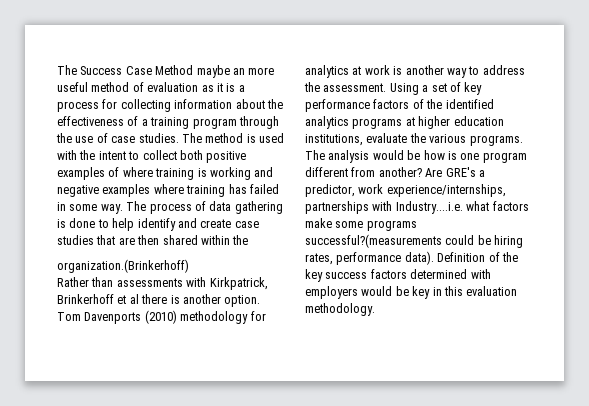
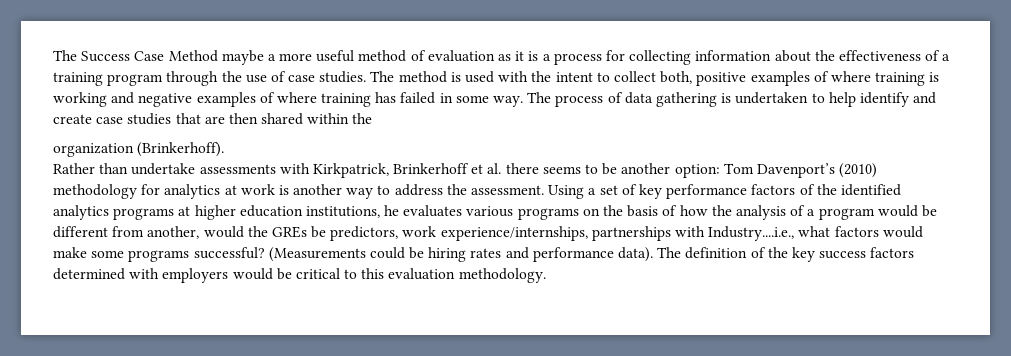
- The Success Case Method maybe an more useful method of evaluation as it is a process for collecting information about the effectiveness of a training program through the use of case studies.
+ The Success Case Method maybe a more useful method of evaluation as it is a process for collecting information about the effectiveness of a training program through the use of case studies.
- The method is used with the intent to collect both positive examples of where training is working and negative examples where training has failed in some way.
+ The method is used with the intent to collect both, positive examples of where training is working and negative examples of where training has failed in some way.
- The process of data gathering is done to help identify and create case studies that are then shared within the
+ The process of data gathering is undertaken to help identify and create case studies that are then shared within the
- organization.(Brinkerhoff)
+ organization (Brinkerhoff).
- Rather than assessments with Kirkpatrick, Brinkerhoff et al there is another option. Tom Davenports (2010) methodology for analytics at work is another way to address the assessment.
+ Rather than undertake assessments with Kirkpatrick, Brinkerhoff et al. there seems to be another option: Tom Davenport’s (2010) methodology for analytics at work is another way to address the assessment.
- Using a set of key performance factors of the identified analytics programs at higher education institutions, evaluate the various programs. The analysis would be how is one program different from another? Are GRE's a predictor, work experience/internships, partnerships with Industry....i.e. what factors make some programs successful?(measurements could be hiring rates, performance data). Definition of the key success factors determined with employers would be key in this evaluation methodology.
+ Using a set of key performance factors of the identified analytics programs at higher education institutions, he evaluates various programs on the basis of how the analysis of a program would be different from another, would the GREs be predictors, work experience/internships, partnerships with Industry....i.e., what factors would make some programs successful? (Measurements could be hiring rates and performance data). The definition of the key success factors determined with employers would be critical to this evaluation methodology.

